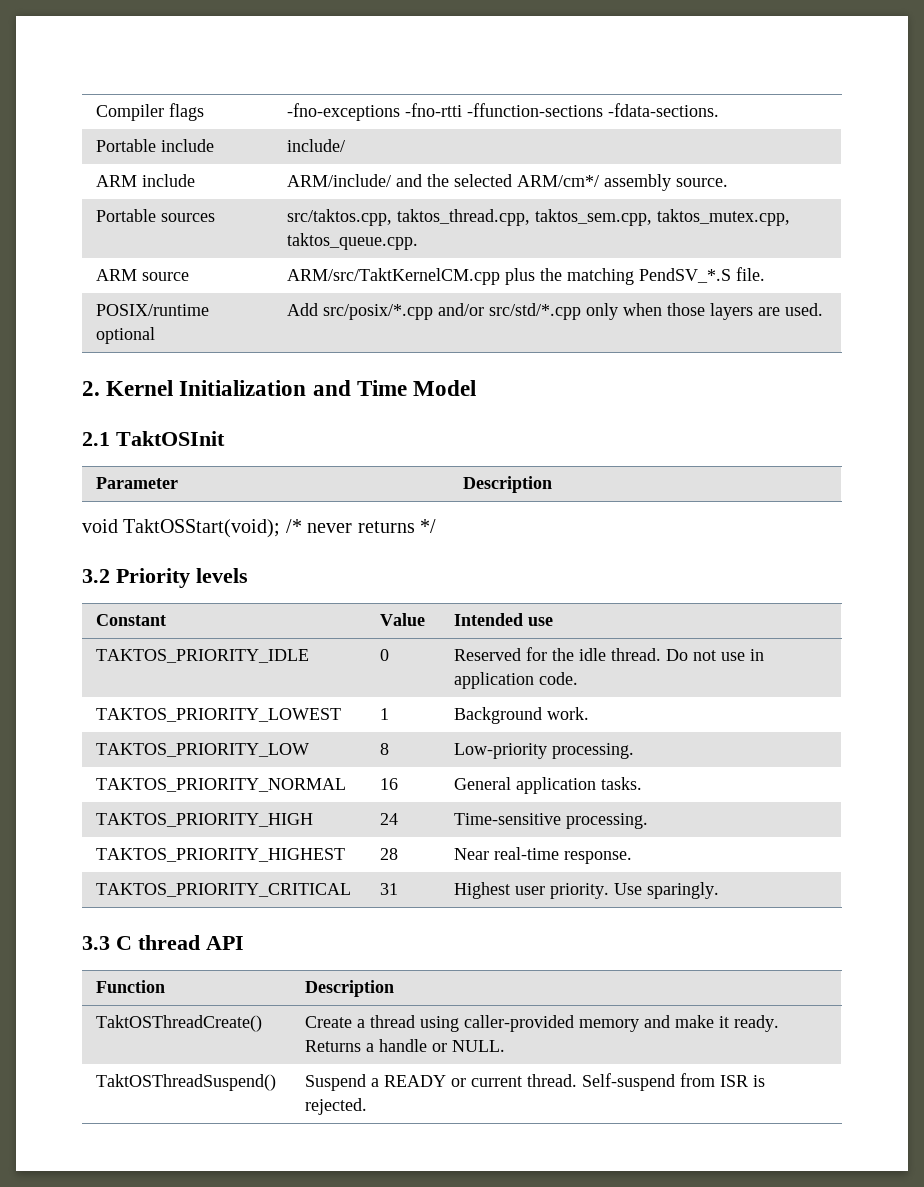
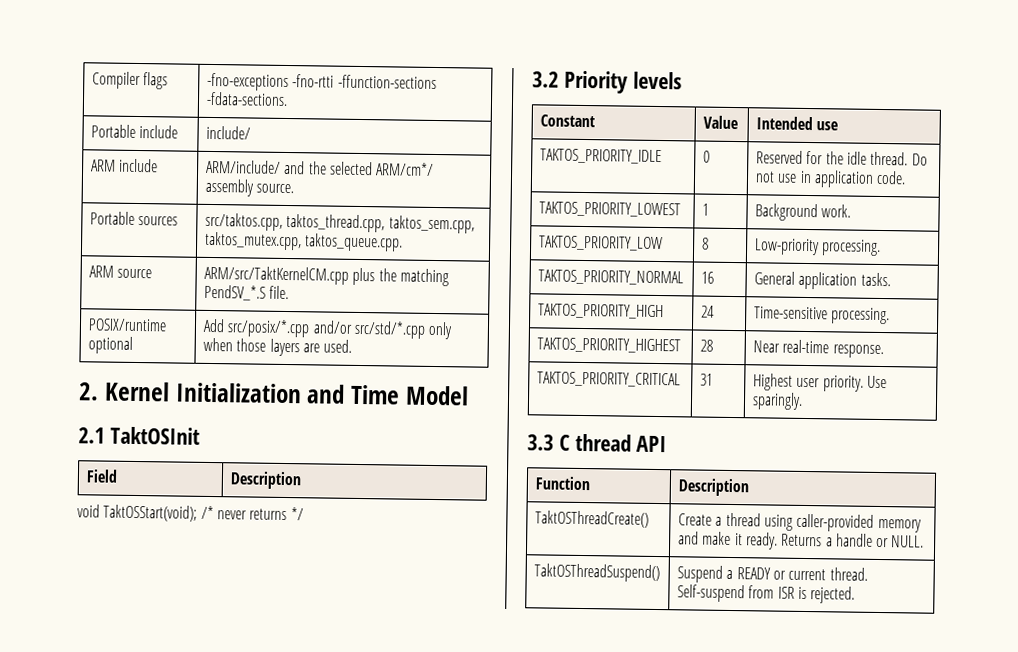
- Parameter | Description
+ Field | Description

